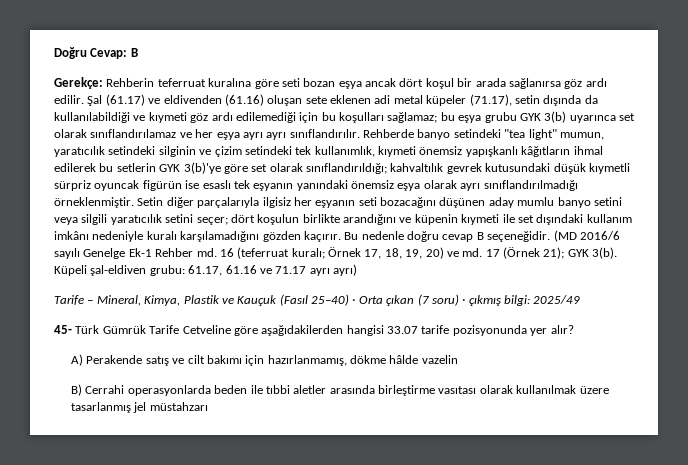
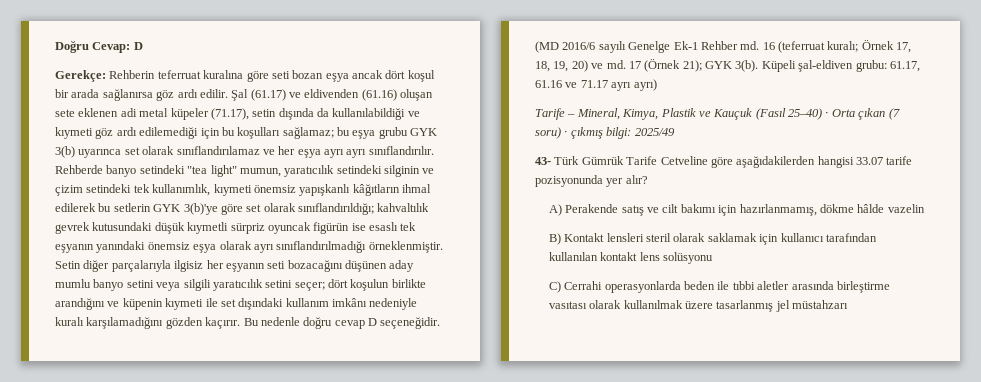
- Doğru Cevap: B
+ Doğru Cevap: D
- Bu nedenle doğru cevap B seçeneğidir.
+ Bu nedenle doğru cevap D seçeneğidir.
- 45- Türk Gümrük Tarife Cetveline göre aşağıdakilerden hangisi 33.07 tarife pozisyonunda yer alır?
+ 43- Türk Gümrük Tarife Cetveline göre aşağıdakilerden hangisi 33.07 tarife pozisyonunda yer alır?
- B) Cerrahi operasyonlarda beden ile tıbbi aletler arasında birleştirme vasıtası olarak kullanılmak üzere tasarlanmış jel müstahzarı
+ B) Kontakt lensleri steril olarak saklamak için kullanıcı tarafından kullanılan kontakt lens solüsyonu
+ C) Cerrahi operasyonlarda beden ile tıbbi aletler arasında birleştirme vasıtası olarak kullanılmak üzere tasarlanmış jel müstahzarı

